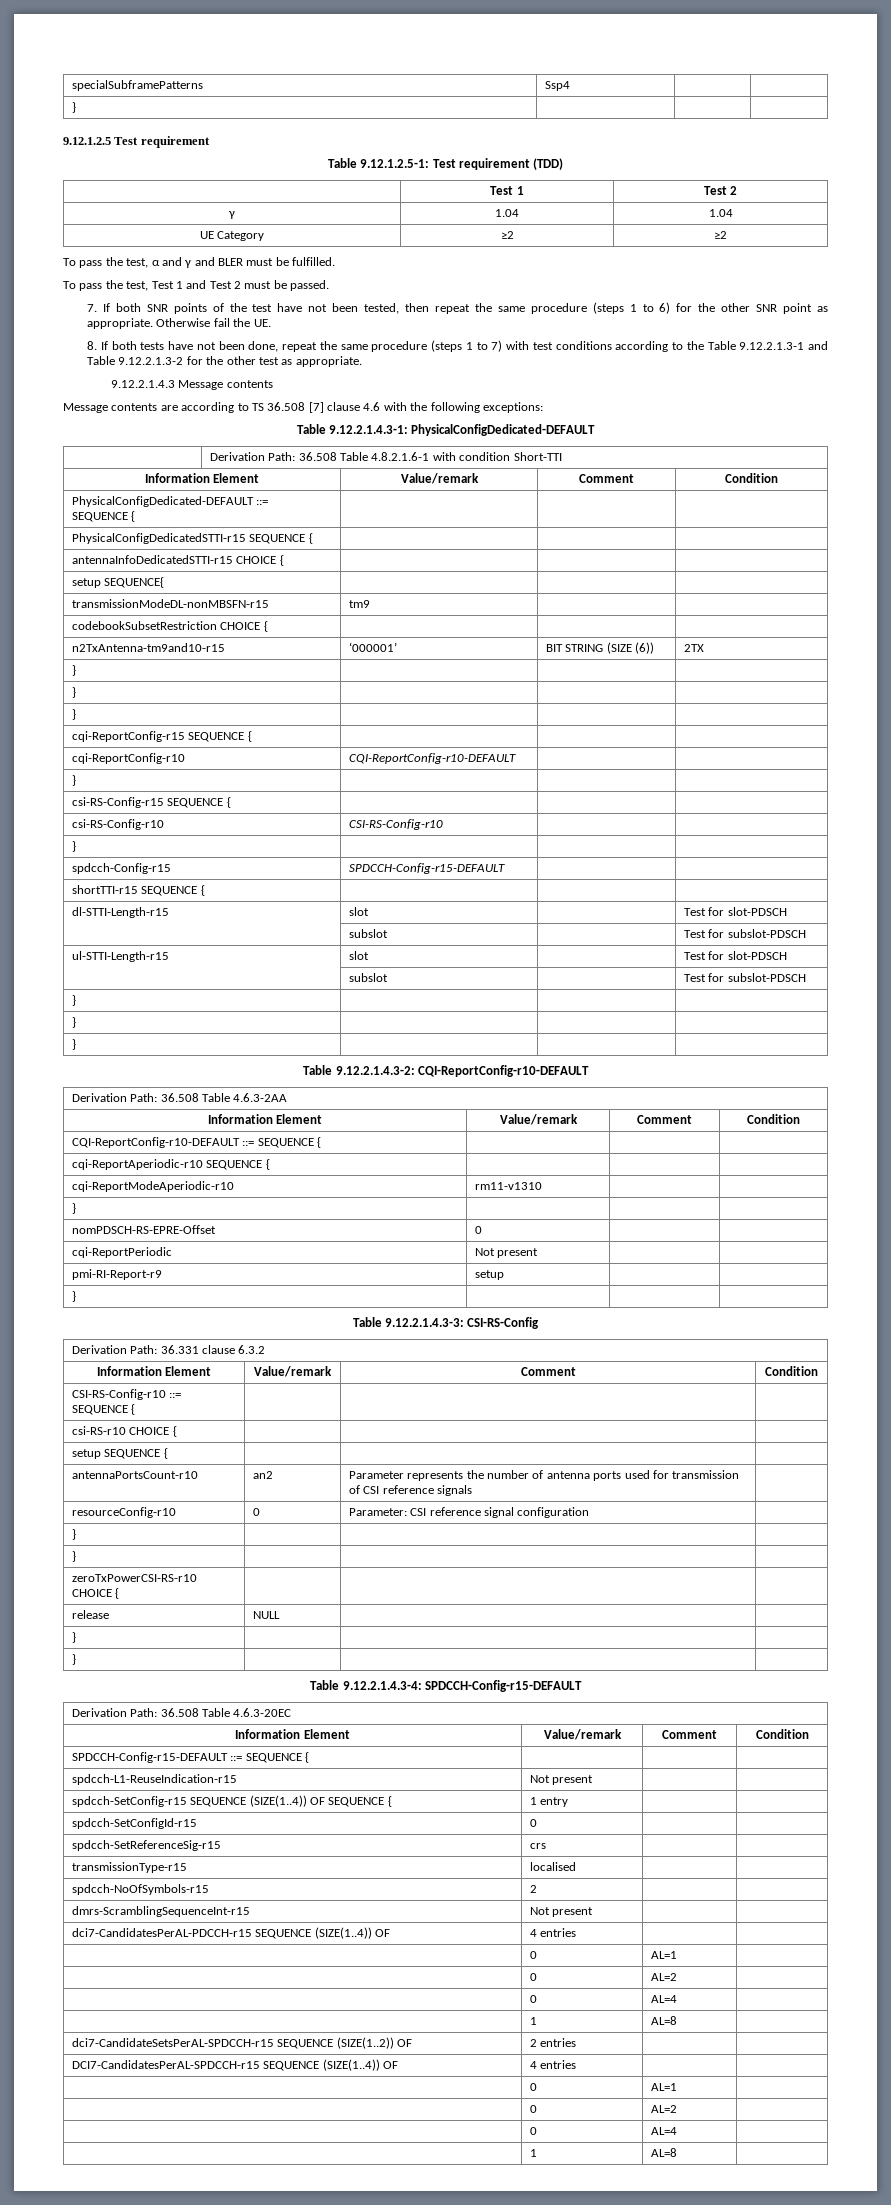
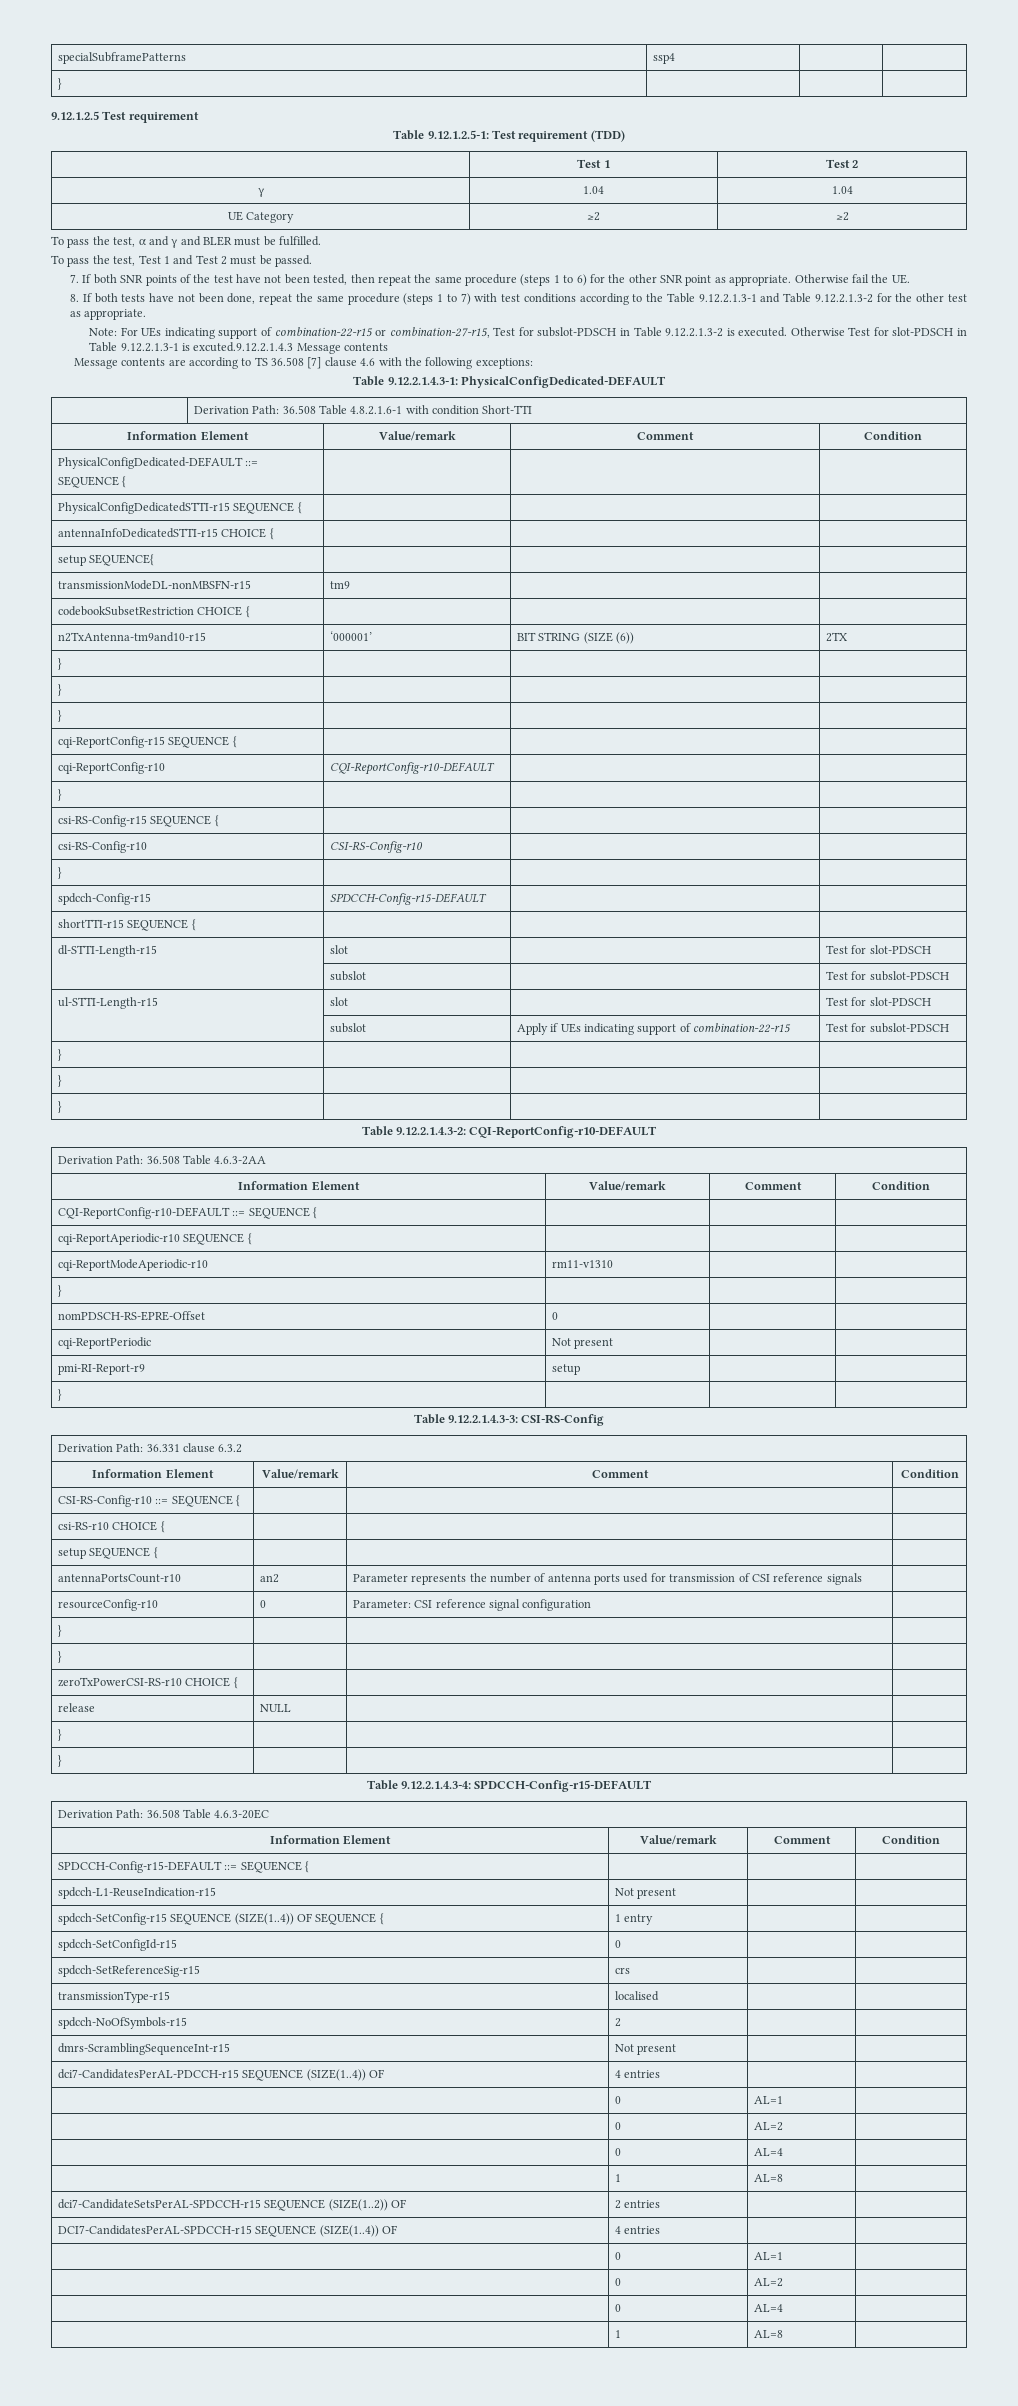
- specialSubframePatterns | Ssp4 | |
+ specialSubframePatterns | ssp4 | |
- 9.12.2.1.4.3 Message contents
+ Note: For UEs indicating support of combination-22-r15 or combination-27-r15, Test for subslot-PDSCH in Table 9.12.2.1.3-2 is executed. Otherwise Test for slot-PDSCH in Table 9.12.2.1.3-1 is excuted.9.12.2.1.4.3 Message contents
  ul-STTI-Length-r15 | slot | | Test for slot-PDSCH
- | subslot | | Test for subslot-PDSCH
+ | subslot | Apply if UEs indicating support of combination-22-r15 | Test for subslot-PDSCH

